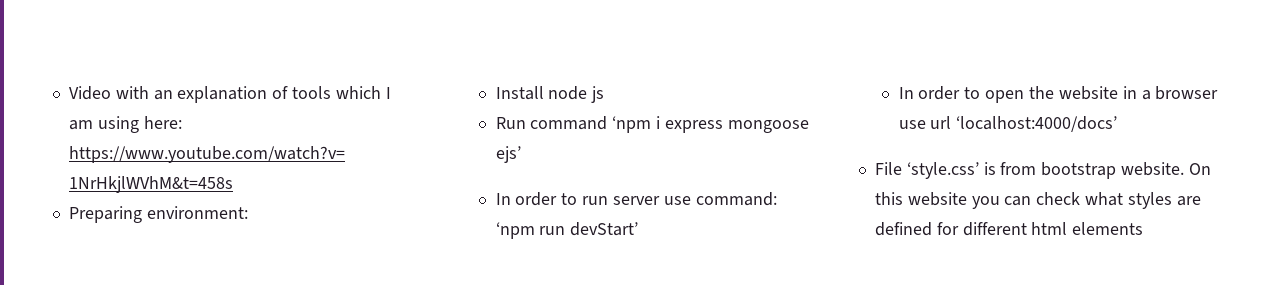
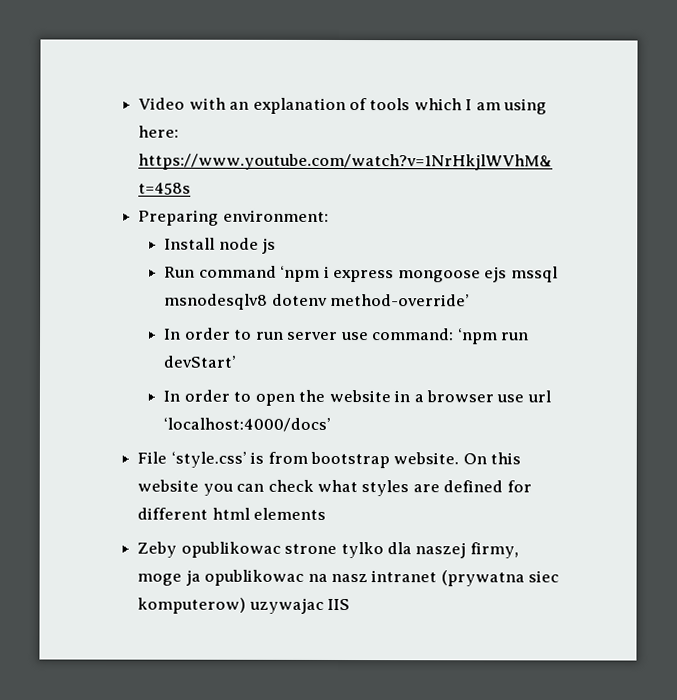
- Run command ‘npm i express mongoose ejs’
+ Run command ‘npm i express mongoose ejs mssql msnodesqlv8 dotenv method-override’
+ Zeby opublikowac strone tylko dla naszej firmy, moge ja opublikowac na nasz intranet (prywatna siec komputerow) uzywajac IIS

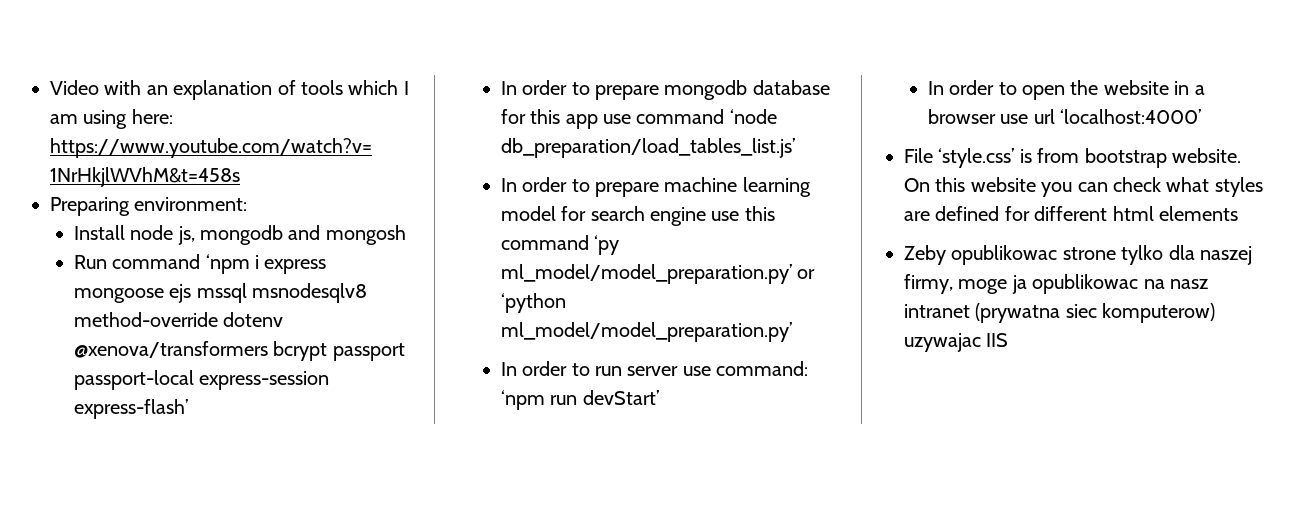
- Install node js
+ Install node js, mongodb and mongosh
- Run command ‘npm i express mongoose ejs mssql msnodesqlv8 dotenv method-override’
+ Run command ‘npm i express mongoose ejs mssql msnodesqlv8 method-override dotenv @xenova/transformers bcrypt passport passport-local express-session express-flash’
+ In order to prepare mongodb database for this app use command ‘node db_preparation/load_tables_list.js’
+ In order to prepare machine learning model for search engine use this command ‘py ml_model/model_preparation.py’ or ‘python ml_model/model_preparation.py’
- In order to open the website in a browser use url ‘localhost:4000/docs’
+ In order to open the website in a browser use url ‘localhost:4000’

